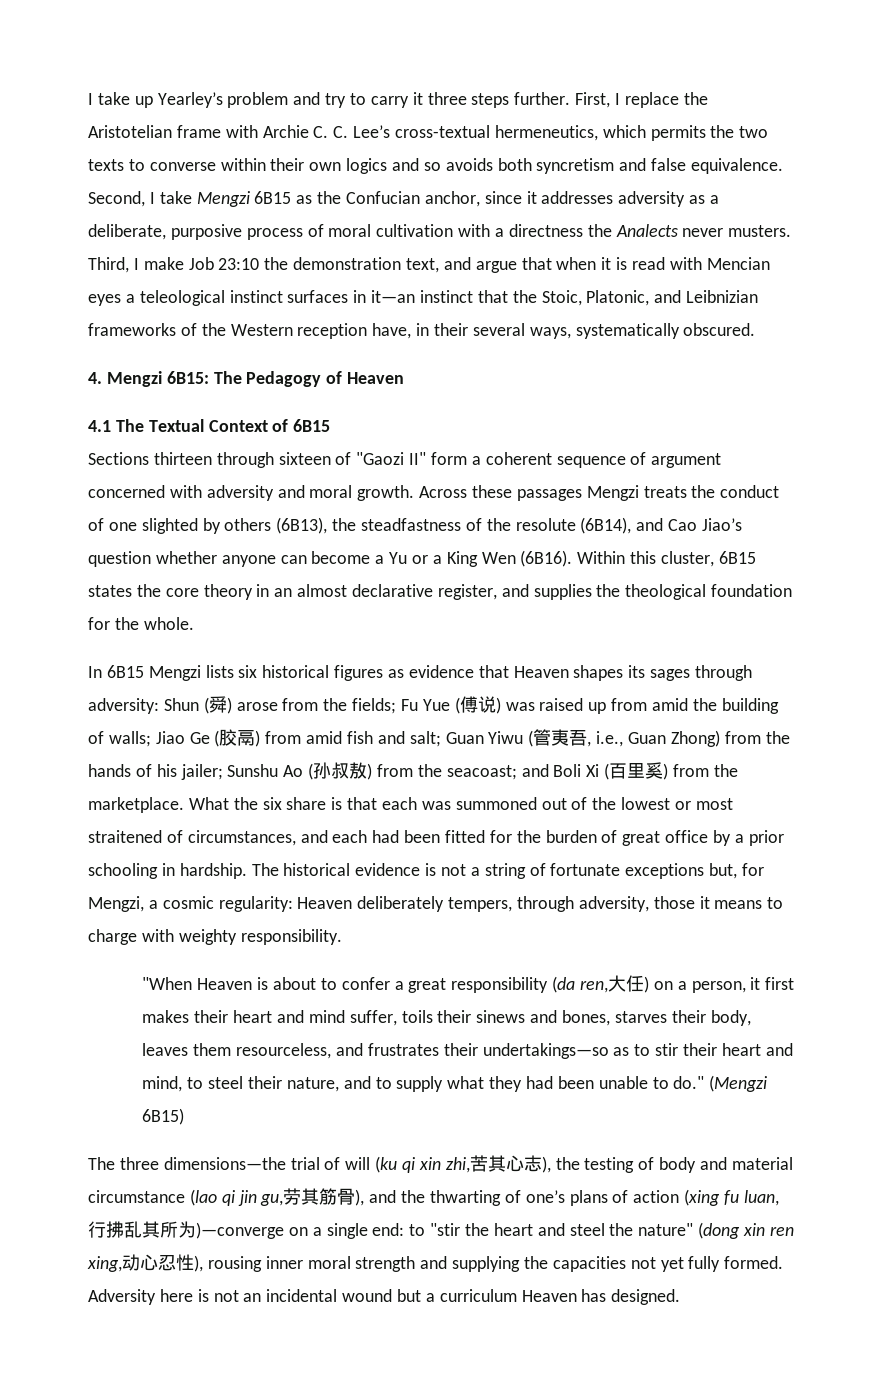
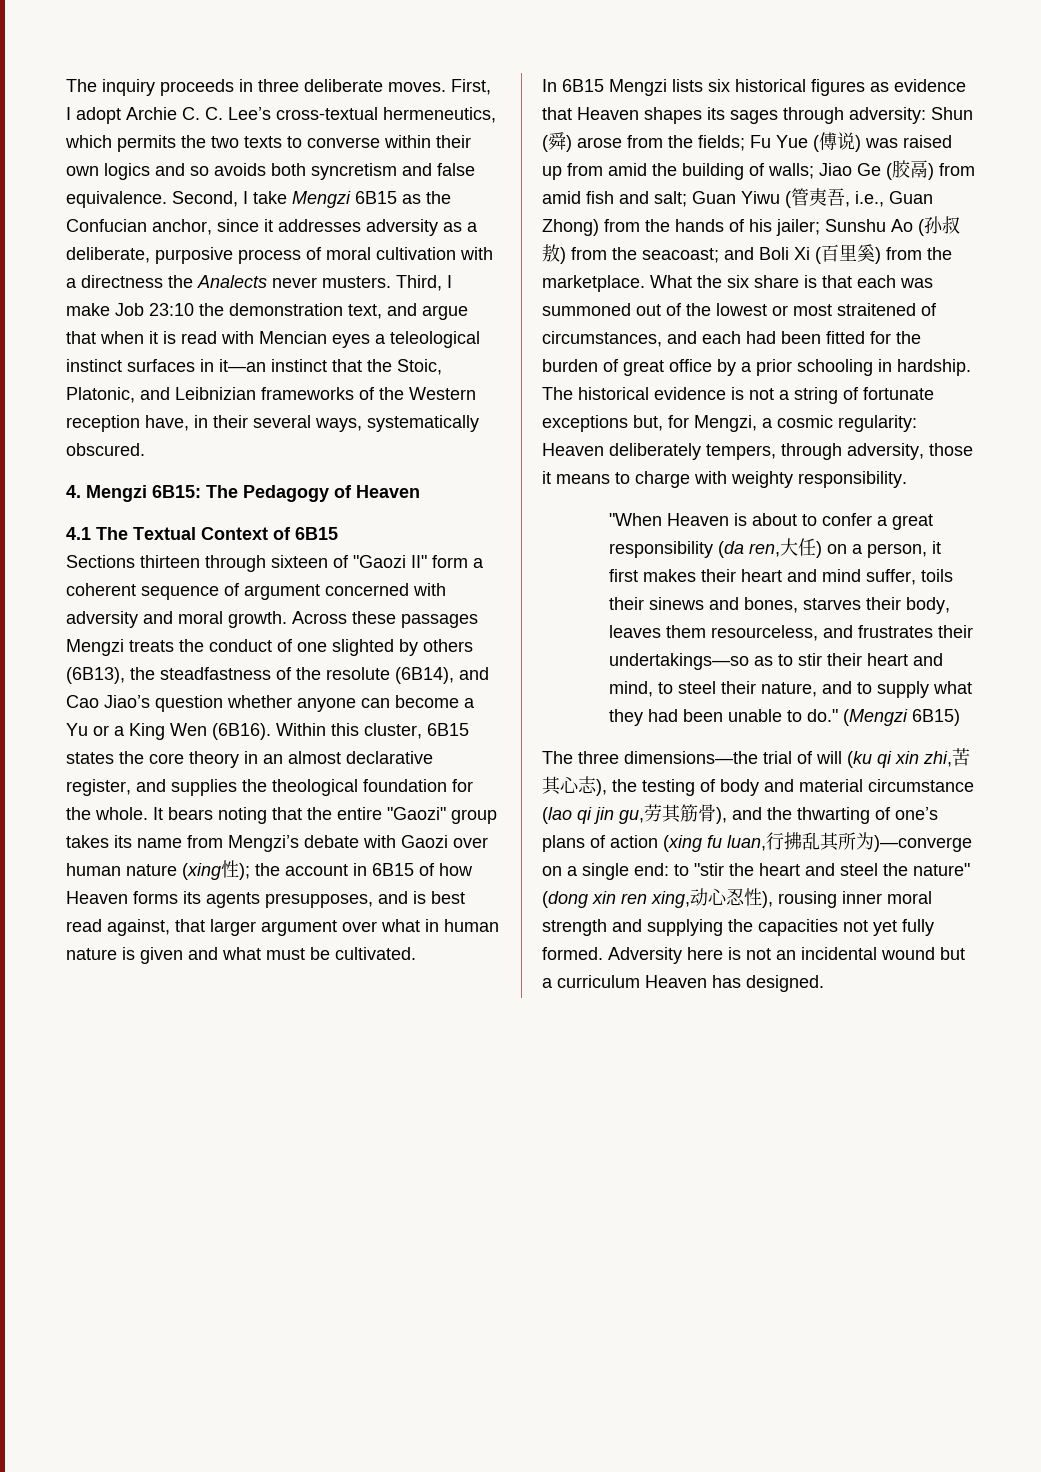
- I take up Yearley’s problem and try to carry it three steps further. First, I replace the Aristotelian frame with Archie C. C. Lee’s cross-textual hermeneutics, which permits the two texts to converse within their own logics and so avoids both syncretism and false equivalence.
+ The inquiry proceeds in three deliberate moves. First, I adopt Archie C. C. Lee’s cross-textual hermeneutics, which permits the two texts to converse within their own logics and so avoids both syncretism and false equivalence.
+ It bears noting that the entire "Gaozi" group takes its name from Mengzi’s debate with Gaozi over human nature (xing性); the account in 6B15 of how Heaven forms its agents presupposes, and is best read against, that larger argument over what in human nature is given and what must be cultivated.

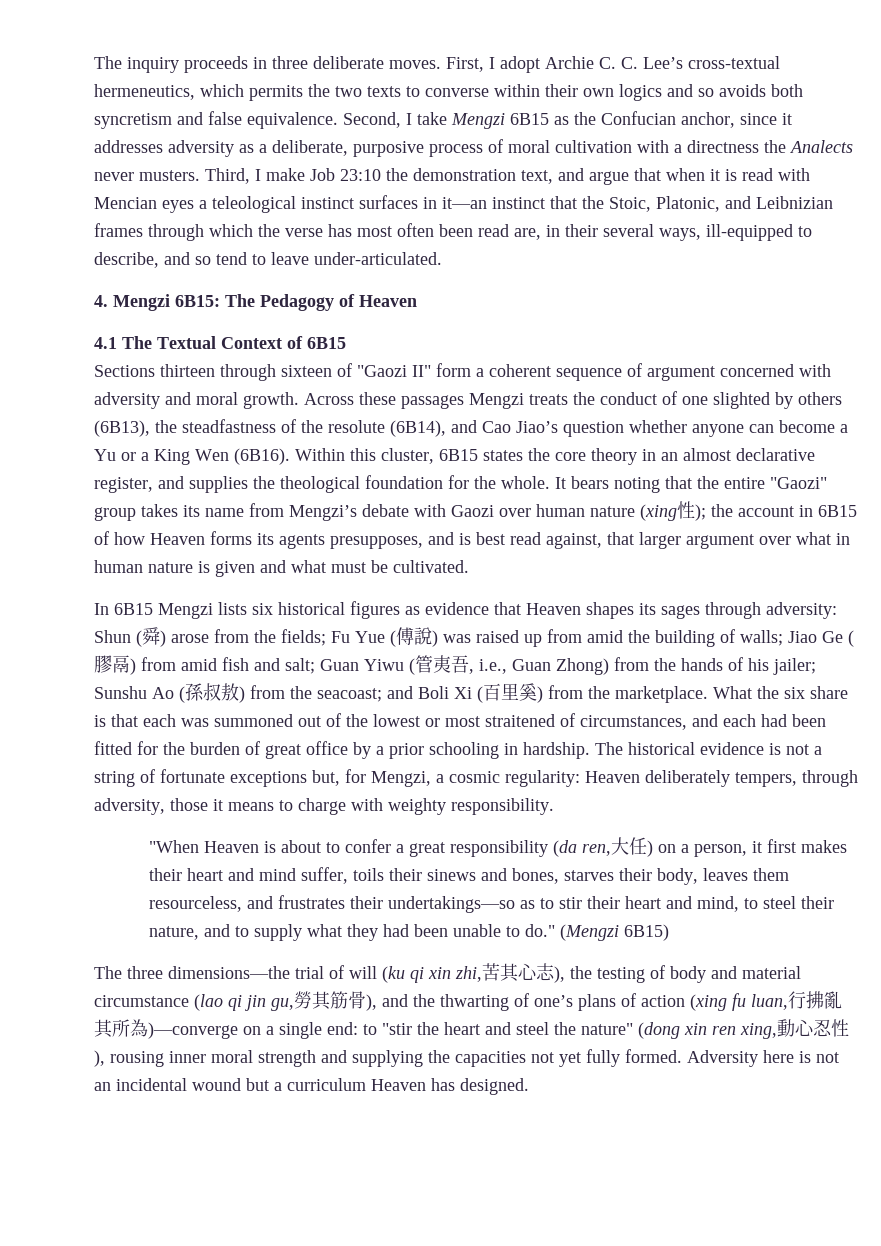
- Third, I make Job 23:10 the demonstration text, and argue that when it is read with Mencian eyes a teleological instinct surfaces in it—an instinct that the Stoic, Platonic, and Leibnizian frameworks of the Western reception have, in their several ways, systematically obscured.
+ Third, I make Job 23:10 the demonstration text, and argue that when it is read with Mencian eyes a teleological instinct surfaces in it—an instinct that the Stoic, Platonic, and Leibnizian frames through which the verse has most often been read are, in their several ways, ill-equipped to describe, and so tend to leave under-articulated.
- Fu Yue (傅说) was raised up from amid the building of walls;
+ Fu Yue (傅說) was raised up from amid the building of walls;
- Jiao Ge (胶鬲) from amid fish and salt;
+ Jiao Ge (膠鬲) from amid fish and salt;
- Sunshu Ao (孙叔敖) from the seacoast;
+ Sunshu Ao (孫叔敖) from the seacoast;
- The three dimensions—the trial of will (ku qi xin zhi,苦其心志), the testing of body and material circumstance (lao qi jin gu,劳其筋骨), and the thwarting of one’s plans of action (xing fu luan,行拂乱其所为)—converge on a single end:
+ The three dimensions—the trial of will (ku qi xin zhi,苦其心志), the testing of body and material circumstance (lao qi jin gu,勞其筋骨), and the thwarting of one’s plans of action (xing fu luan,行拂亂其所為)—converge on a single end:
- to "stir the heart and steel the nature" (dong xin ren xing,动心忍性), rousing inner moral strength and supplying the capacities not yet fully formed.
+ to "stir the heart and steel the nature" (dong xin ren xing,動心忍性), rousing inner moral strength and supplying the capacities not yet fully formed.

